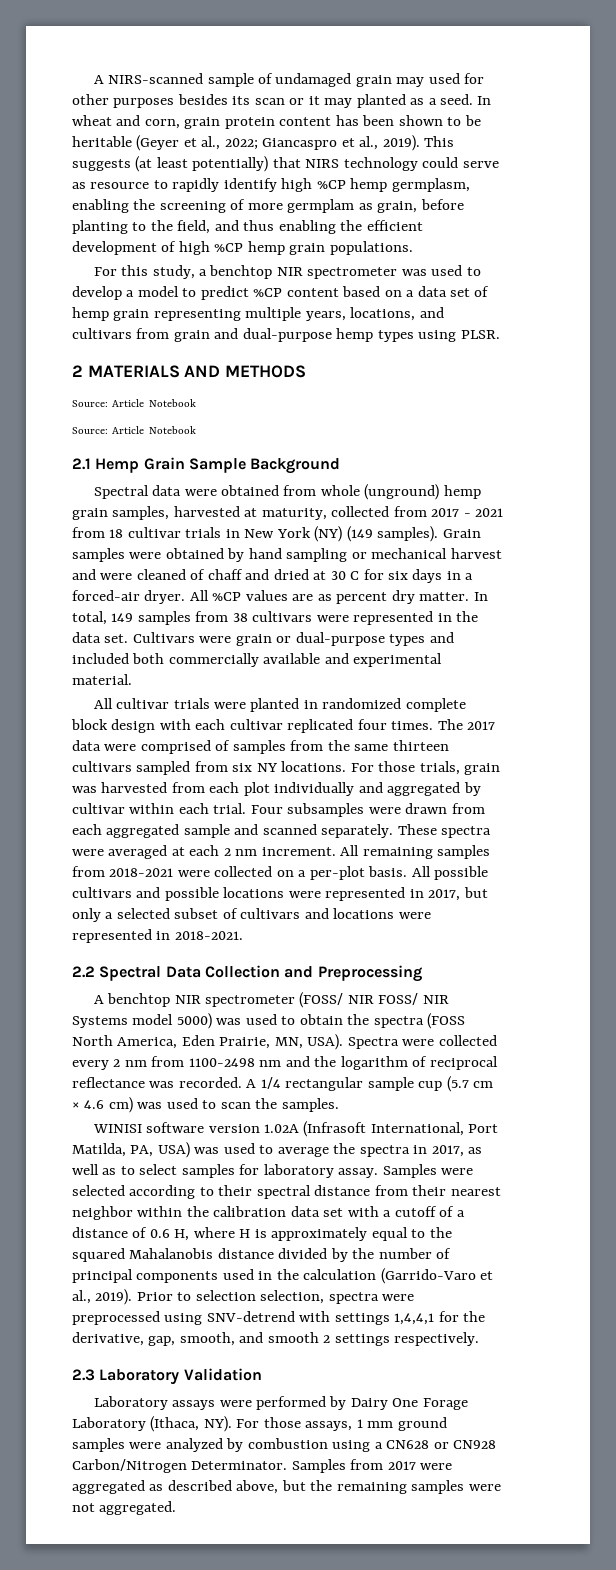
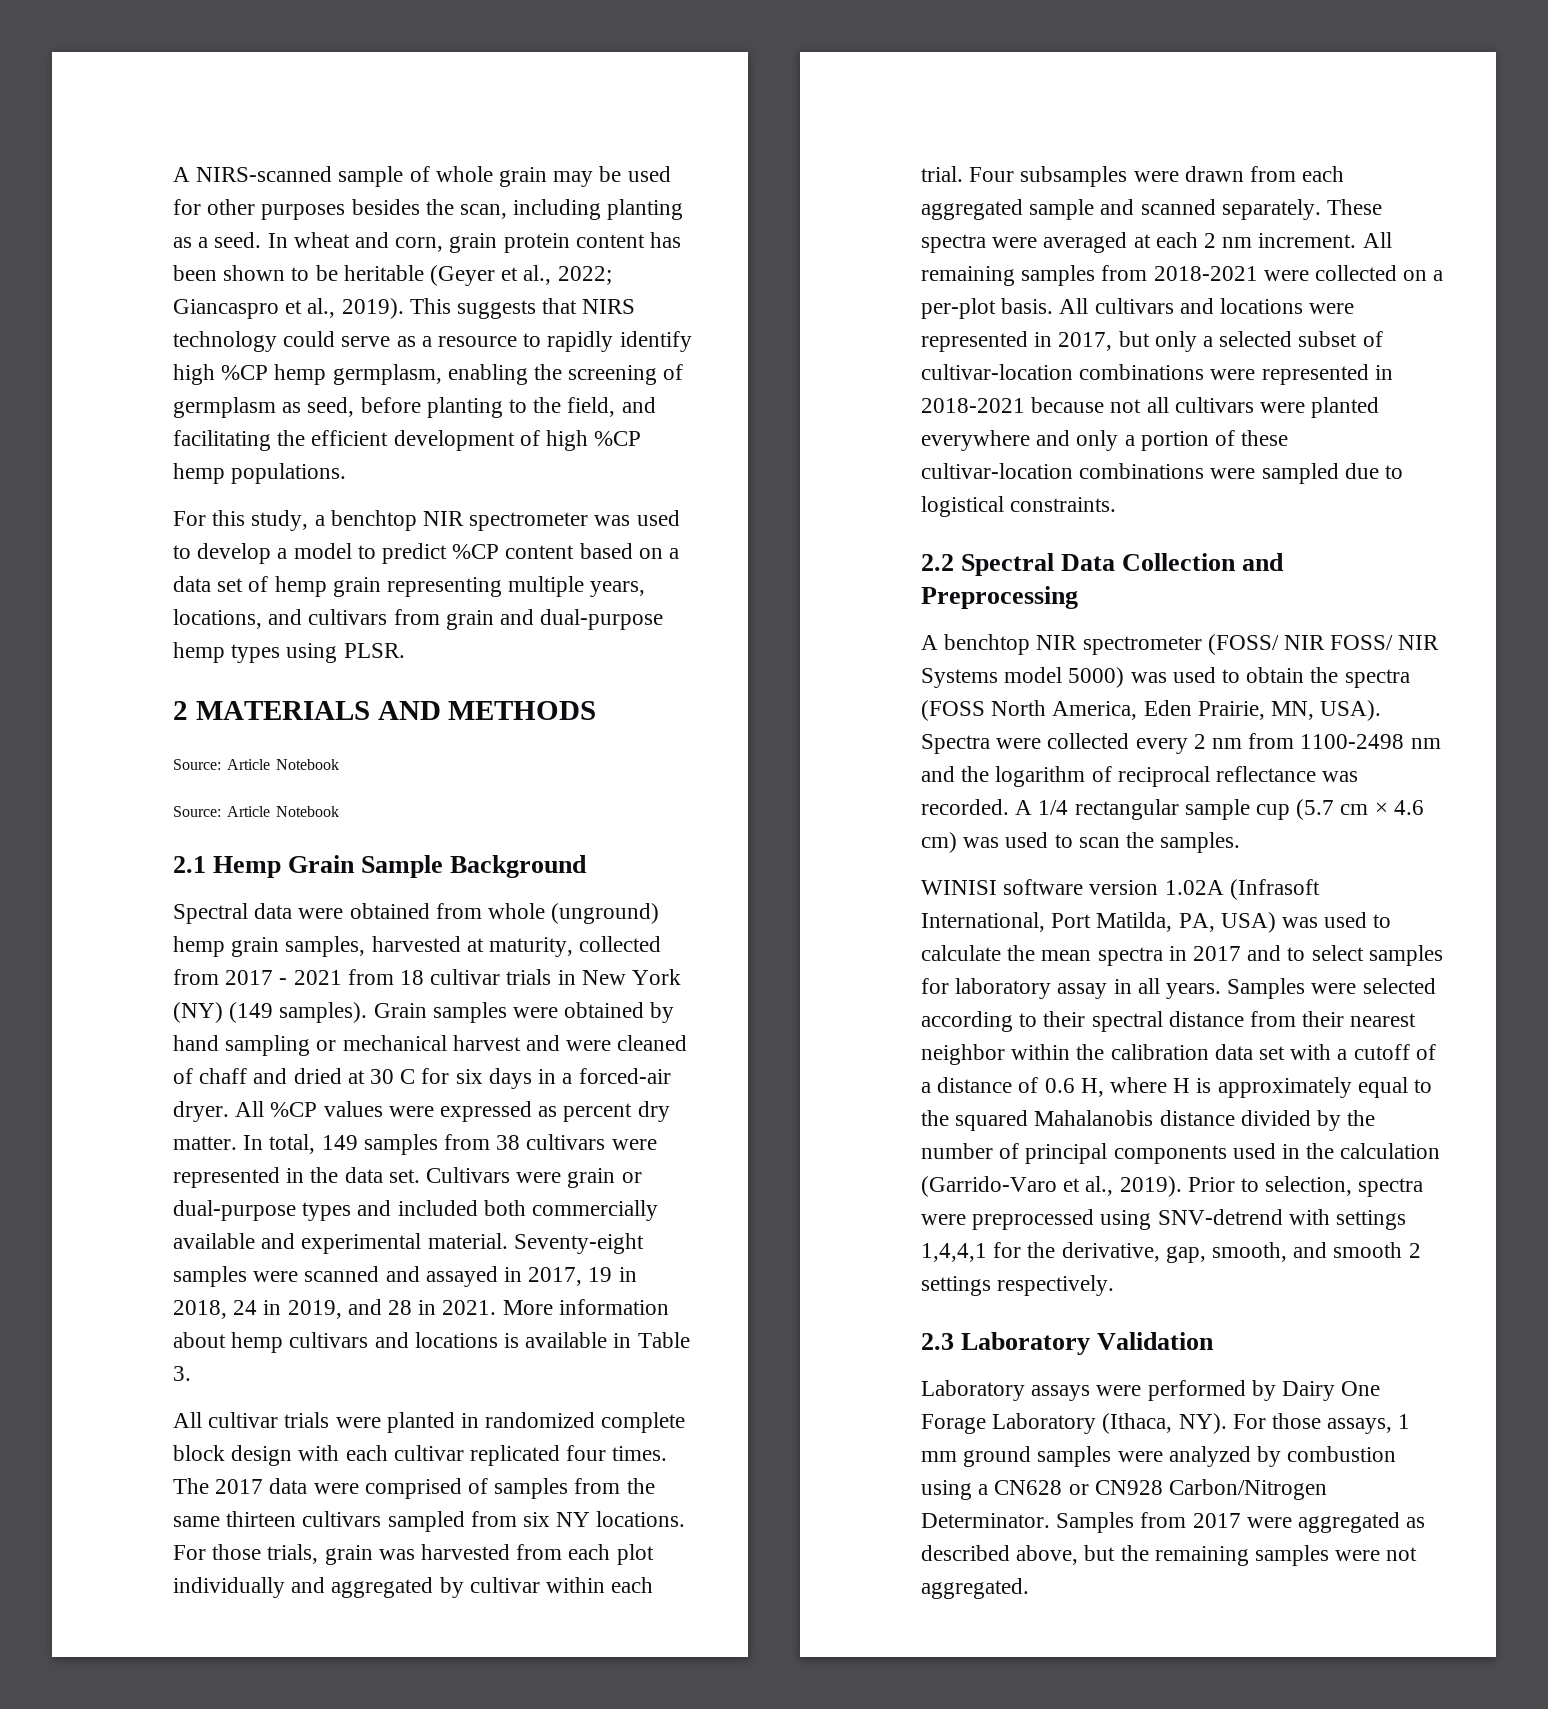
- A NIRS-scanned sample of undamaged grain may used for other purposes besides its scan or it may planted as a seed.
+ A NIRS-scanned sample of whole grain may be used for other purposes besides the scan, including planting as a seed.
- This suggests (at least potentially) that NIRS technology could serve as resource to rapidly identify high %CP hemp germplasm, enabling the screening of more germplam as grain, before planting to the field, and thus enabling the efficient development of high %CP hemp grain populations.
+ This suggests that NIRS technology could serve as a resource to rapidly identify high %CP hemp germplasm, enabling the screening of germplasm as seed, before planting to the field, and facilitating the efficient development of high %CP hemp populations.
- All %CP values are as percent dry matter.
+ All %CP values were expressed as percent dry matter.
+ Seventy-eight samples were scanned and assayed in 2017, 19 in 2018, 24 in 2019, and 28 in 2021. More information about hemp cultivars and locations is available in Table 3.
- All possible cultivars and possible locations were represented in 2017, but only a selected subset of cultivars and locations were represented in 2018-2021.
+ All cultivars and locations were represented in 2017, but only a selected subset of cultivar-location combinations were represented in 2018-2021 because not all cultivars were planted everywhere and only a portion of these cultivar-location combinations were sampled due to logistical constraints.
- WINISI software version 1.02A (Infrasoft International, Port Matilda, PA, USA) was used to average the spectra in 2017, as well as to select samples for laboratory assay.
+ WINISI software version 1.02A (Infrasoft International, Port Matilda, PA, USA) was used to calculate the mean spectra in 2017 and to select samples for laboratory assay in all years.
- Prior to selection selection, spectra were preprocessed using SNV-detrend with settings 1,4,4,1 for the derivative, gap, smooth, and smooth 2 settings respectively.
+ Prior to selection, spectra were preprocessed using SNV-detrend with settings 1,4,4,1 for the derivative, gap, smooth, and smooth 2 settings respectively.

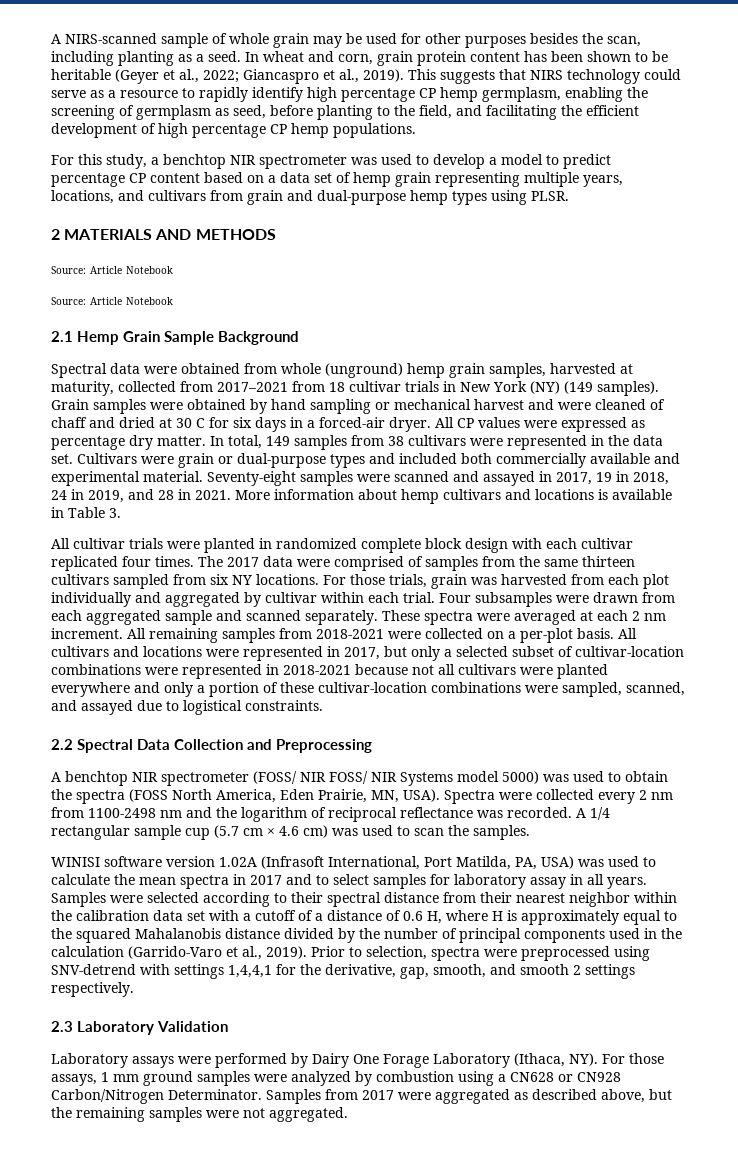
- This suggests that NIRS technology could serve as a resource to rapidly identify high %CP hemp germplasm, enabling the screening of germplasm as seed, before planting to the field, and facilitating the efficient development of high %CP hemp populations.
+ This suggests that NIRS technology could serve as a resource to rapidly identify high percentage CP hemp germplasm, enabling the screening of germplasm as seed, before planting to the field, and facilitating the efficient development of high percentage CP hemp populations.
- For this study, a benchtop NIR spectrometer was used to develop a model to predict %CP content based on a data set of hemp grain representing multiple years, locations, and cultivars from grain and dual-purpose hemp types using PLSR.
+ For this study, a benchtop NIR spectrometer was used to develop a model to predict percentage CP content based on a data set of hemp grain representing multiple years, locations, and cultivars from grain and dual-purpose hemp types using PLSR.
- Spectral data were obtained from whole (unground) hemp grain samples, harvested at maturity, collected from 2017 - 2021 from 18 cultivar trials in New York (NY) (149 samples).
+ Spectral data were obtained from whole (unground) hemp grain samples, harvested at maturity, collected from 2017–2021 from 18 cultivar trials in New York (NY) (149 samples).
- All %CP values were expressed as percent dry matter.
+ All CP values were expressed as percentage dry matter.
- All cultivars and locations were represented in 2017, but only a selected subset of cultivar-location combinations were represented in 2018-2021 because not all cultivars were planted everywhere and only a portion of these cultivar-location combinations were sampled due to logistical constraints.
+ All cultivars and locations were represented in 2017, but only a selected subset of cultivar-location combinations were represented in 2018-2021 because not all cultivars were planted everywhere and only a portion of these cultivar-location combinations were sampled, scanned, and assayed due to logistical constraints.

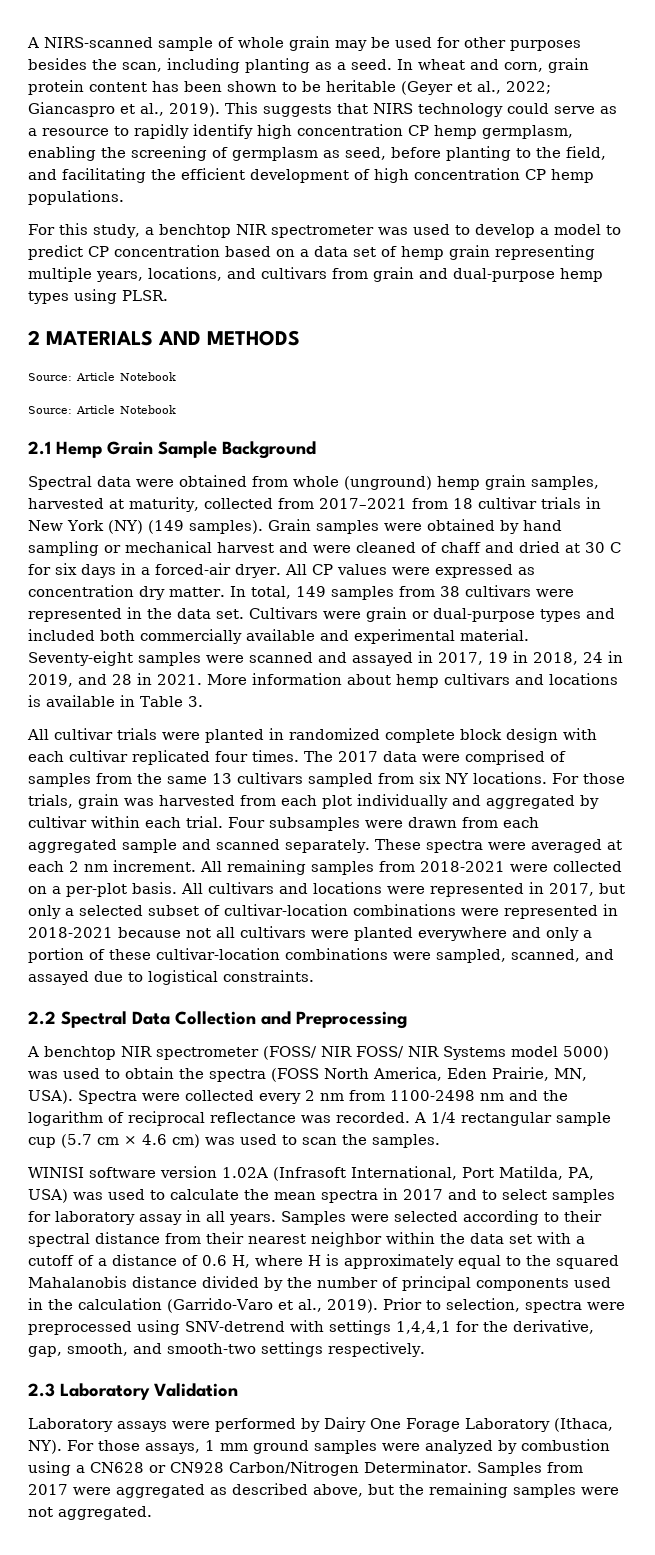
- This suggests that NIRS technology could serve as a resource to rapidly identify high percentage CP hemp germplasm, enabling the screening of germplasm as seed, before planting to the field, and facilitating the efficient development of high percentage CP hemp populations.
+ This suggests that NIRS technology could serve as a resource to rapidly identify high concentration CP hemp germplasm, enabling the screening of germplasm as seed, before planting to the field, and facilitating the efficient development of high concentration CP hemp populations.
- For this study, a benchtop NIR spectrometer was used to develop a model to predict percentage CP content based on a data set of hemp grain representing multiple years, locations, and cultivars from grain and dual-purpose hemp types using PLSR.
+ For this study, a benchtop NIR spectrometer was used to develop a model to predict CP concentration based on a data set of hemp grain representing multiple years, locations, and cultivars from grain and dual-purpose hemp types using PLSR.
- All CP values were expressed as percentage dry matter.
+ All CP values were expressed as concentration dry matter.
- The 2017 data were comprised of samples from the same thirteen cultivars sampled from six NY locations.
+ The 2017 data were comprised of samples from the same 13 cultivars sampled from six NY locations.
- Samples were selected according to their spectral distance from their nearest neighbor within the calibration data set with a cutoff of a distance of 0.6 H, where H is approximately equal to the squared Mahalanobis distance divided by the number of principal components used in the calculation (Garrido-Varo et al., 2019).
+ Samples were selected according to their spectral distance from their nearest neighbor within the data set with a cutoff of a distance of 0.6 H, where H is approximately equal to the squared Mahalanobis distance divided by the number of principal components used in the calculation (Garrido-Varo et al., 2019).
- Prior to selection, spectra were preprocessed using SNV-detrend with settings 1,4,4,1 for the derivative, gap, smooth, and smooth 2 settings respectively.
+ Prior to selection, spectra were preprocessed using SNV-detrend with settings 1,4,4,1 for the derivative, gap, smooth, and smooth-two settings respectively.

